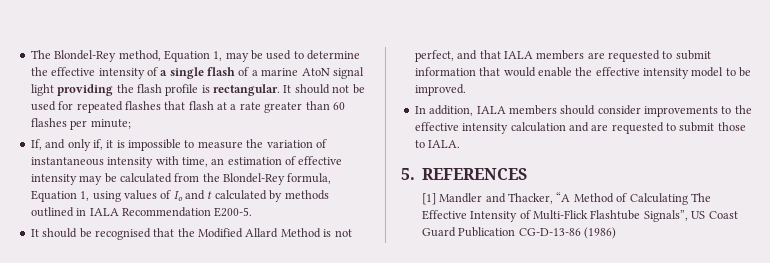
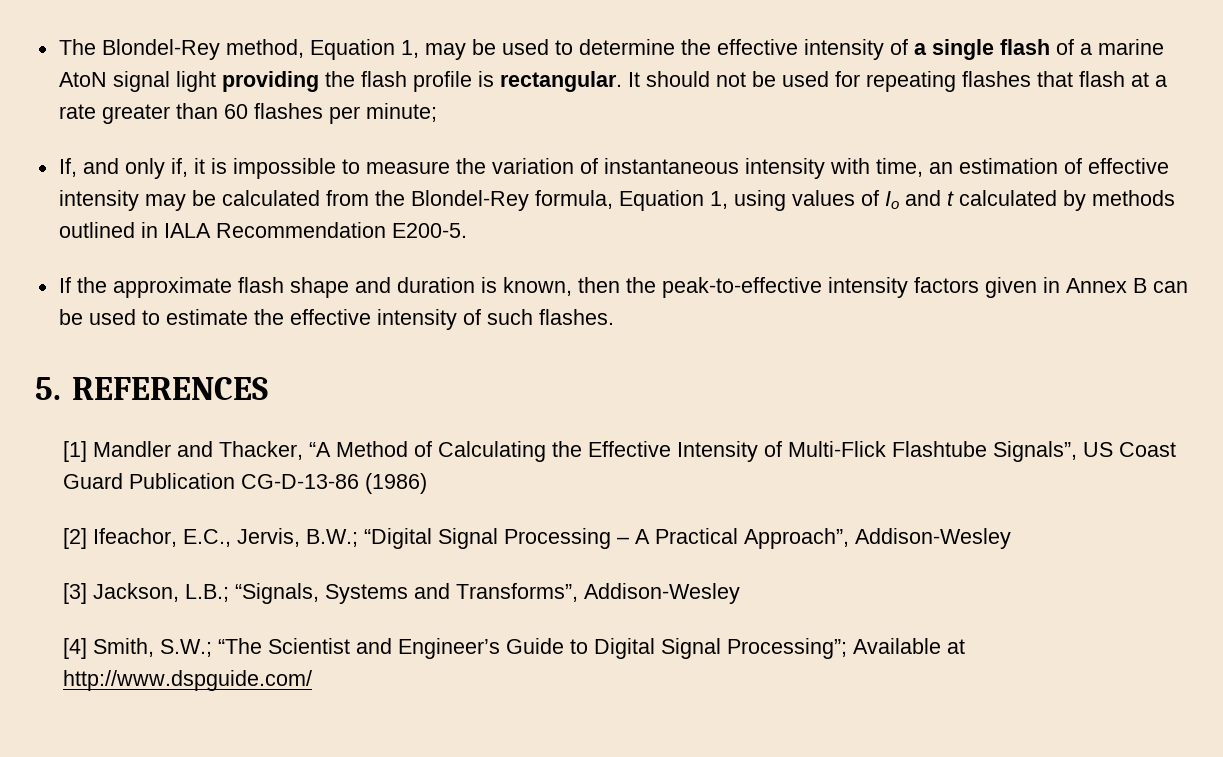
- It should not be used for repeated flashes that flash at a rate greater than 60 flashes per minute;
+ It should not be used for repeating flashes that flash at a rate greater than 60 flashes per minute;
- It should be recognised that the Modified Allard Method is not perfect, and that IALA members are requested to submit information that would enable the effective intensity model to be improved.
- In addition, IALA members should consider improvements to the effective intensity calculation and are requested to submit those to IALA.
+ If the approximate flash shape and duration is known, then the peak-to-effective intensity factors given in Annex B can be used to estimate the effective intensity of such flashes.
- [1] Mandler and Thacker, “A Method of Calculating The Effective Intensity of Multi-Flick Flashtube Signals”, US Coast Guard Publication CG-D-13-86 (1986)
+ [1] Mandler and Thacker, “A Method of Calculating the Effective Intensity of Multi-Flick Flashtube Signals”, US Coast Guard Publication CG-D-13-86 (1986)
+ [2] Ifeachor, E.C., Jervis, B.W.; “Digital Signal Processing – A Practical Approach”, Addison-Wesley
+ [3] Jackson, L.B.; “Signals, Systems and Transforms”, Addison-Wesley
+ [4] Smith, S.W.; “The Scientist and Engineer’s Guide to Digital Signal Processing”; Available at http://www.dspguide.com/

